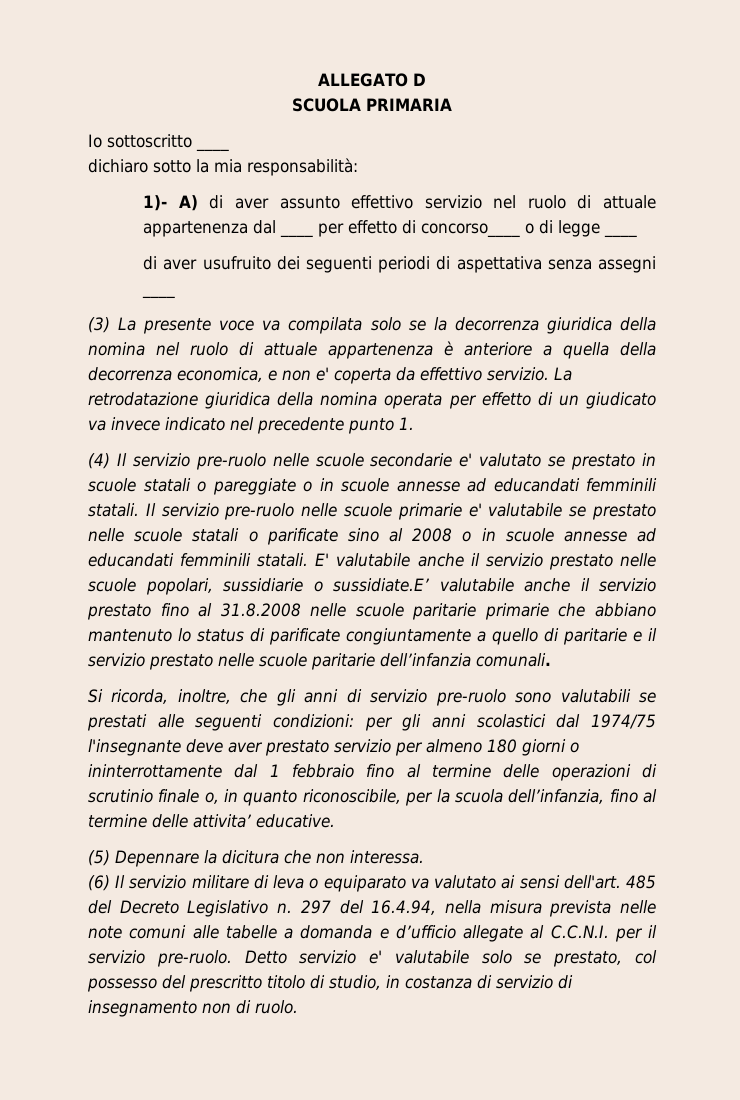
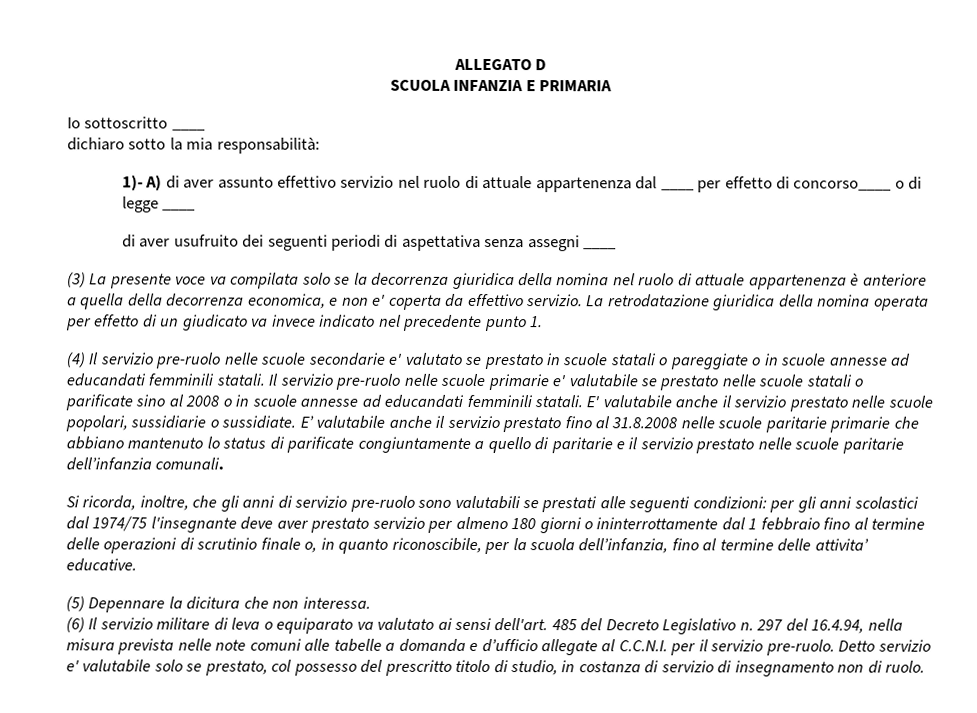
- SCUOLA PRIMARIA
+ SCUOLA INFANZIA E PRIMARIA
- E' valutabile anche il servizio prestato nelle scuole popolari, sussidiarie o sussidiate.E’ valutabile anche il servizio prestato fino al 31.8.2008 nelle scuole paritarie primarie che abbiano mantenuto lo status di parificate congiuntamente a quello di paritarie e il servizio prestato nelle scuole paritarie dell’infanzia comunali.
+ E' valutabile anche il servizio prestato nelle scuole popolari, sussidiarie o sussidiate. E’ valutabile anche il servizio prestato fino al 31.8.2008 nelle scuole paritarie primarie che abbiano mantenuto lo status di parificate congiuntamente a quello di paritarie e il servizio prestato nelle scuole paritarie dell’infanzia comunali.

